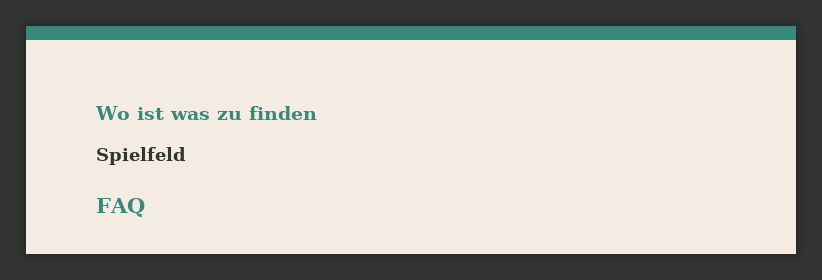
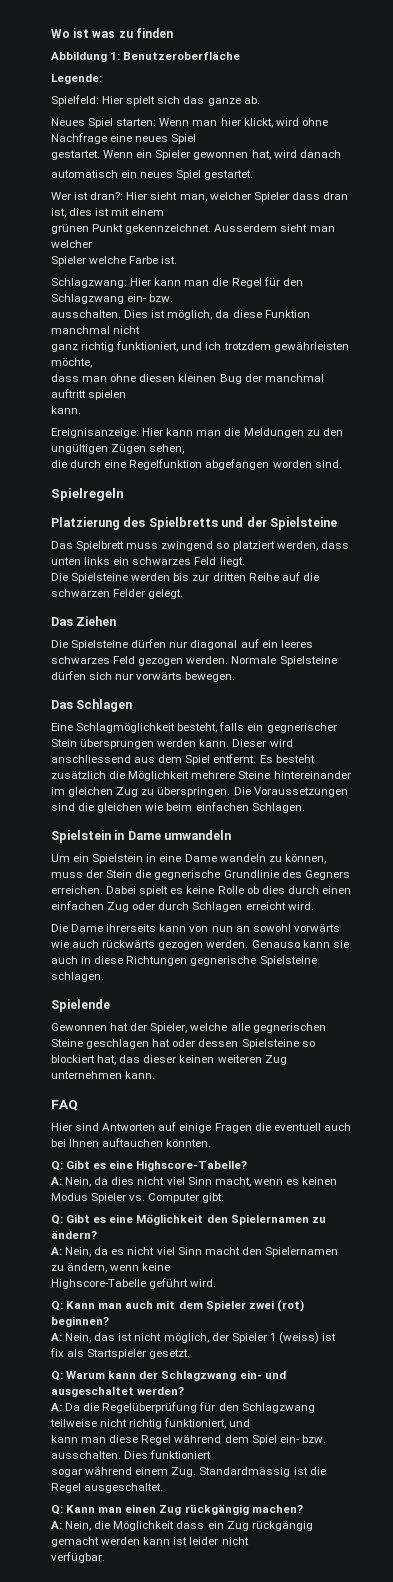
- Spielfeld
+ Abbildung 1: Benutzeroberfläche
+ Legende:
+ Spielfeld: Hier spielt sich das ganze ab.
+ Neues Spiel starten: Wenn man hier klickt, wird ohne Nachfrage eine neues Spiel
+ gestartet. Wenn ein Spieler gewonnen hat, wird danach
+ automatisch ein neues Spiel gestartet.
+ Wer ist dran?: Hier sieht man, welcher Spieler dass dran ist, dies ist mit einem
+ grünen Punkt gekennzeichnet. Ausserdem sieht man welcher
+ Spieler welche Farbe ist.
+ Schlagzwang: Hier kann man die Regel für den Schlagzwang ein- bzw.
+ ausschalten. Dies ist möglich, da diese Funktion manchmal nicht
+ ganz richtig funktioniert, und ich trotzdem gewährleisten möchte,
+ dass man ohne diesen kleinen Bug der manchmal auftritt spielen
+ kann.
+ Ereignisanzeige: Hier kann man die Meldungen zu den ungültigen Zügen sehen,
+ die durch eine Regelfunktion abgefangen worden sind.
+ Spielregeln
+ Platzierung des Spielbretts und der Spielsteine
+ Das Spielbrett muss zwingend so platziert werden, dass unten links ein schwarzes Feld liegt.
+ Die Spielsteine werden bis zur dritten Reihe auf die schwarzen Felder gelegt.
+ Das Ziehen
+ Die Spielsteine dürfen nur diagonal auf ein leeres schwarzes Feld gezogen werden. Normale Spielsteine dürfen sich nur vorwärts bewegen.
+ Das Schlagen
+ Eine Schlagmöglichkeit besteht, falls ein gegnerischer Stein übersprungen werden kann. Dieser wird anschliessend aus dem Spiel entfernt. Es besteht zusätzlich die Möglichkeit mehrere Steine hintereinander im gleichen Zug zu überspringen. Die Voraussetzungen sind die gleichen wie beim einfachen Schlagen.
+ Spielstein in Dame umwandeln
+ Um ein Spielstein in eine Dame wandeln zu können, muss der Stein die gegnerische Grundlinie des Gegners erreichen. Dabei spielt es keine Rolle ob dies durch einen einfachen Zug oder durch Schlagen erreicht wird.
+ Die Dame ihrerseits kann von nun an sowohl vorwärts wie auch rückwärts gezogen werden. Genauso kann sie auch in diese Richtungen gegnerische Spielsteine schlagen.
+ Spielende
+ Gewonnen hat der Spieler, welche alle gegnerischen Steine geschlagen hat oder dessen Spielsteine so blockiert hat, das dieser keinen weiteren Zug unternehmen kann.
  FAQ
+ Hier sind Antworten auf einige Fragen die eventuell auch bei Ihnen auftauchen könnten.
+ Q: Gibt es eine Highscore-Tabelle?
+ A: Nein, da dies nicht viel Sinn macht, wenn es keinen Modus Spieler vs. Computer gibt.
+ Q: Gibt es eine Möglichkeit den Spielernamen zu ändern?
+ A: Nein, da es nicht viel Sinn macht den Spielernamen zu ändern, wenn keine
+ Highscore-Tabelle geführt wird.
+ Q: Kann man auch mit dem Spieler zwei (rot) beginnen?
+ A: Nein, das ist nicht möglich, der Spieler 1 (weiss) ist fix als Startspieler gesetzt.
+ Q: Warum kann der Schlagzwang ein- und ausgeschaltet werden?
+ A: Da die Regelüberprüfung für den Schlagzwang teilweise nicht richtig funktioniert, und
+ kann man diese Regel während dem Spiel ein- bzw. ausschalten. Dies funktioniert
+ sogar während einem Zug. Standardmässig ist die Regel ausgeschaltet.
+ Q: Kann man einen Zug rückgängig machen?
+ A: Nein, die Möglichkeit dass ein Zug rückgängig gemacht werden kann ist leider nicht
+ verfügbar.

